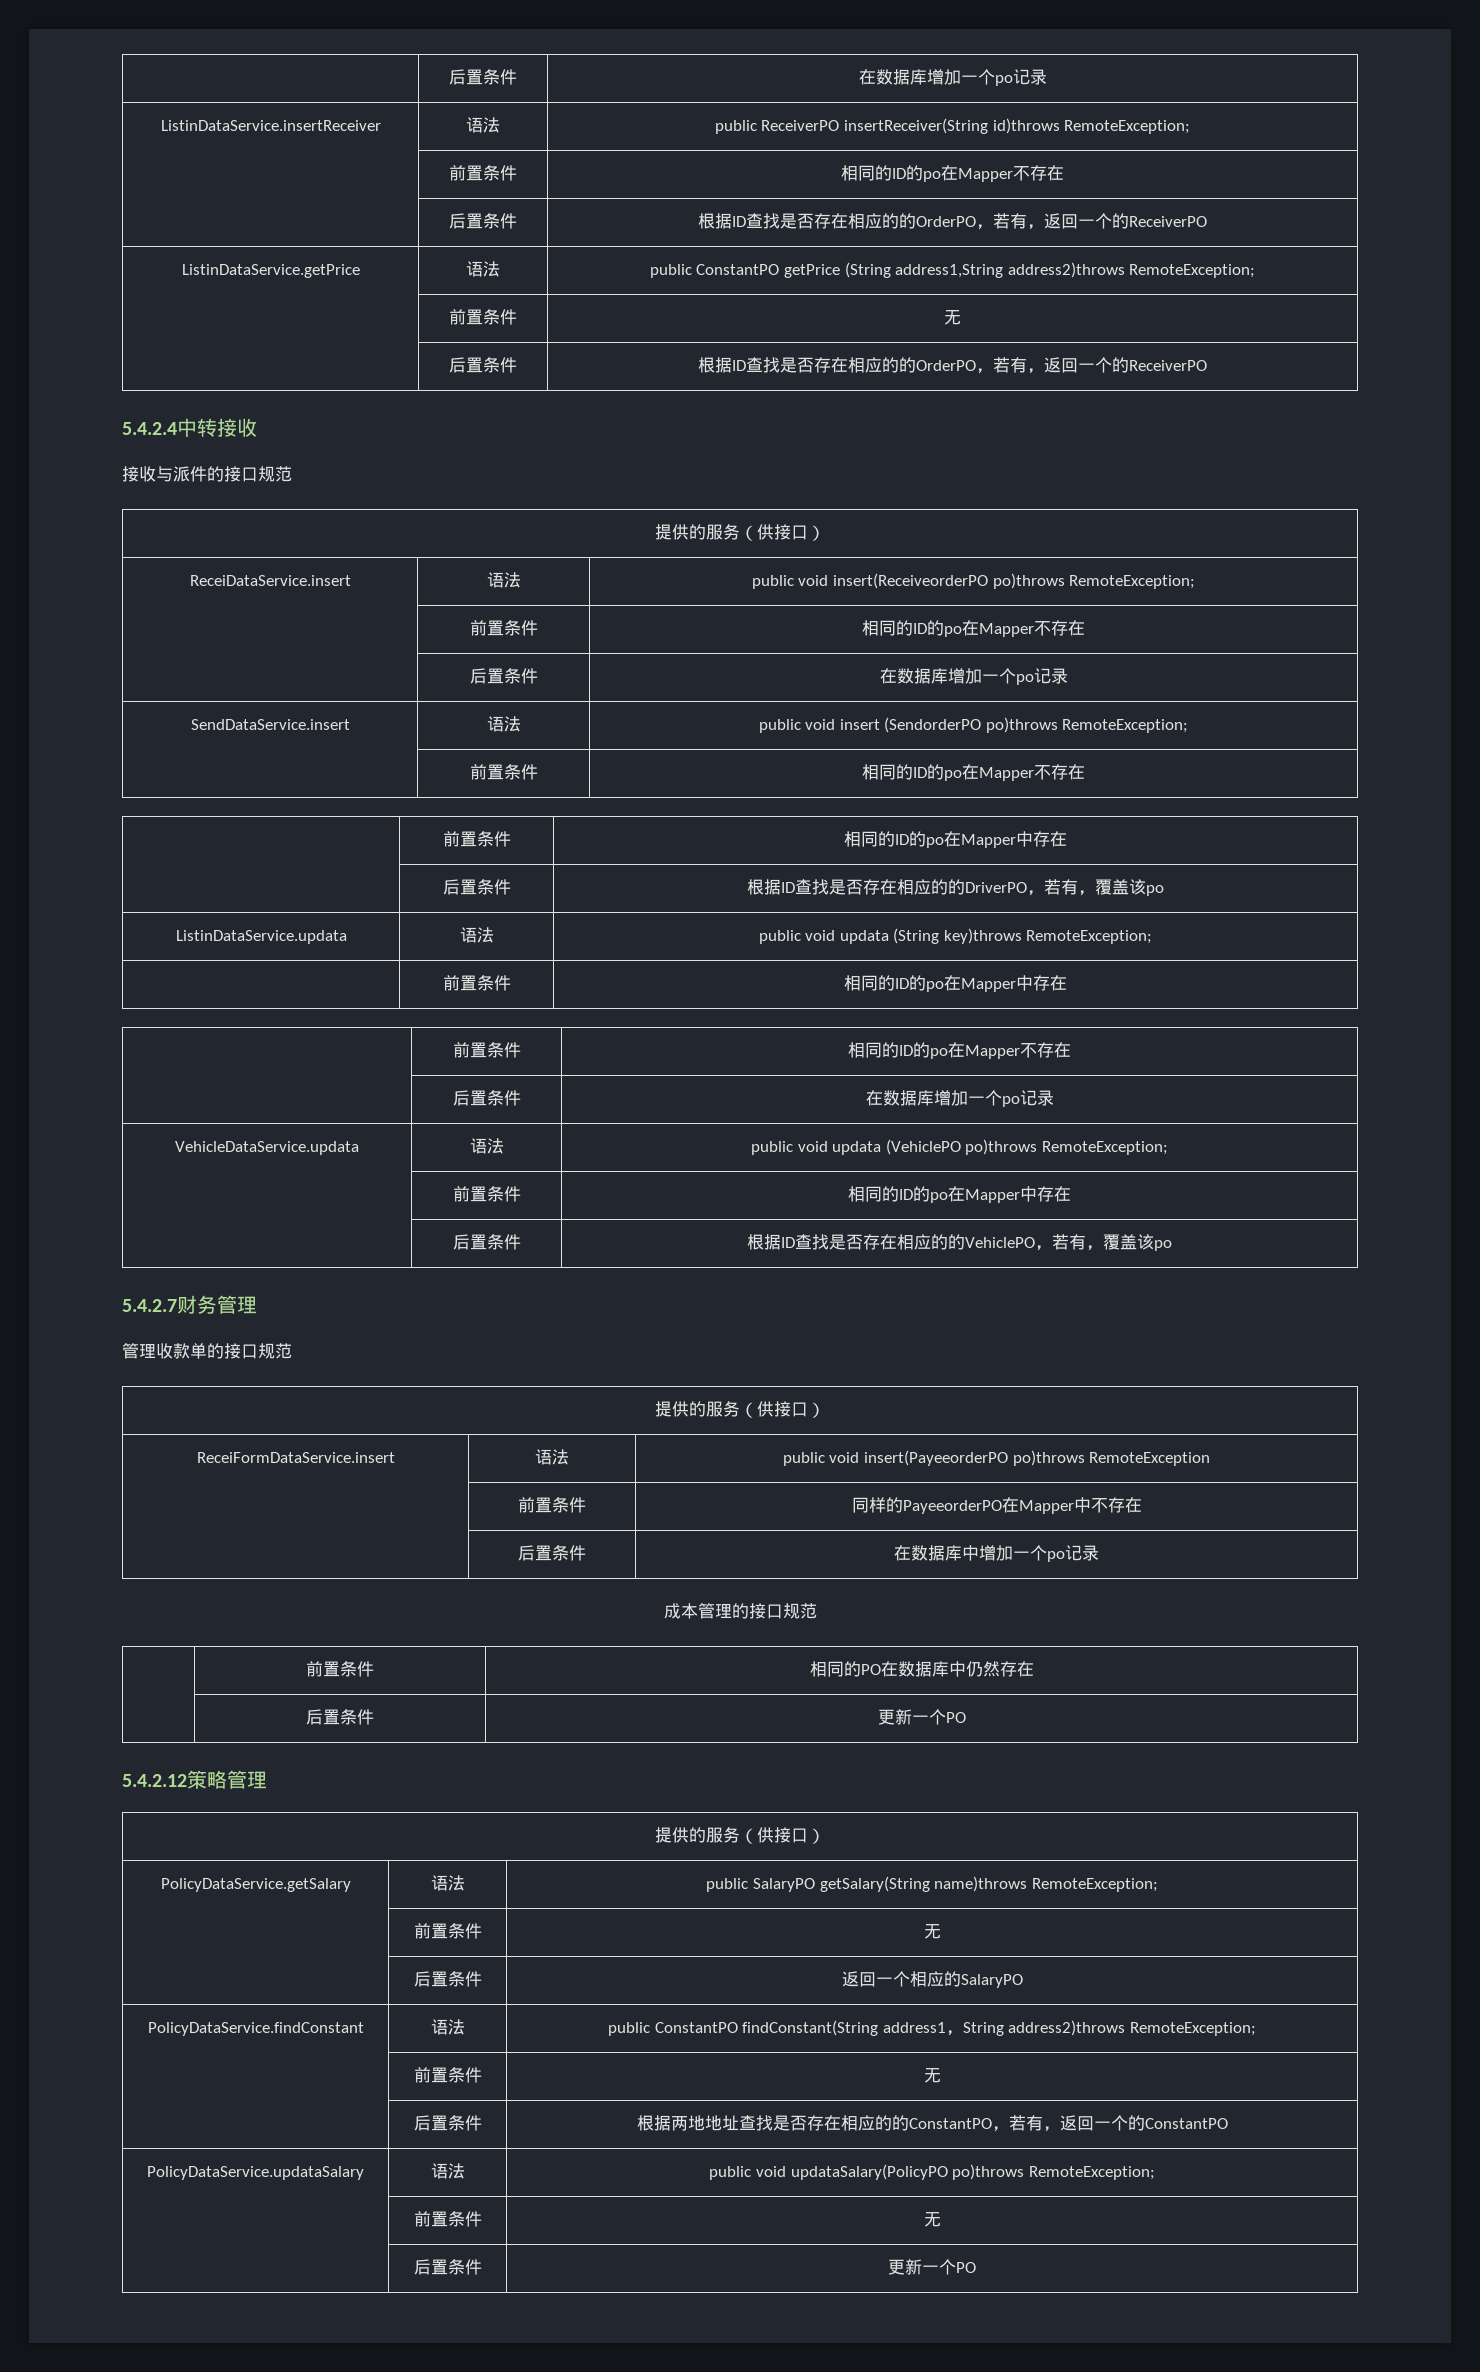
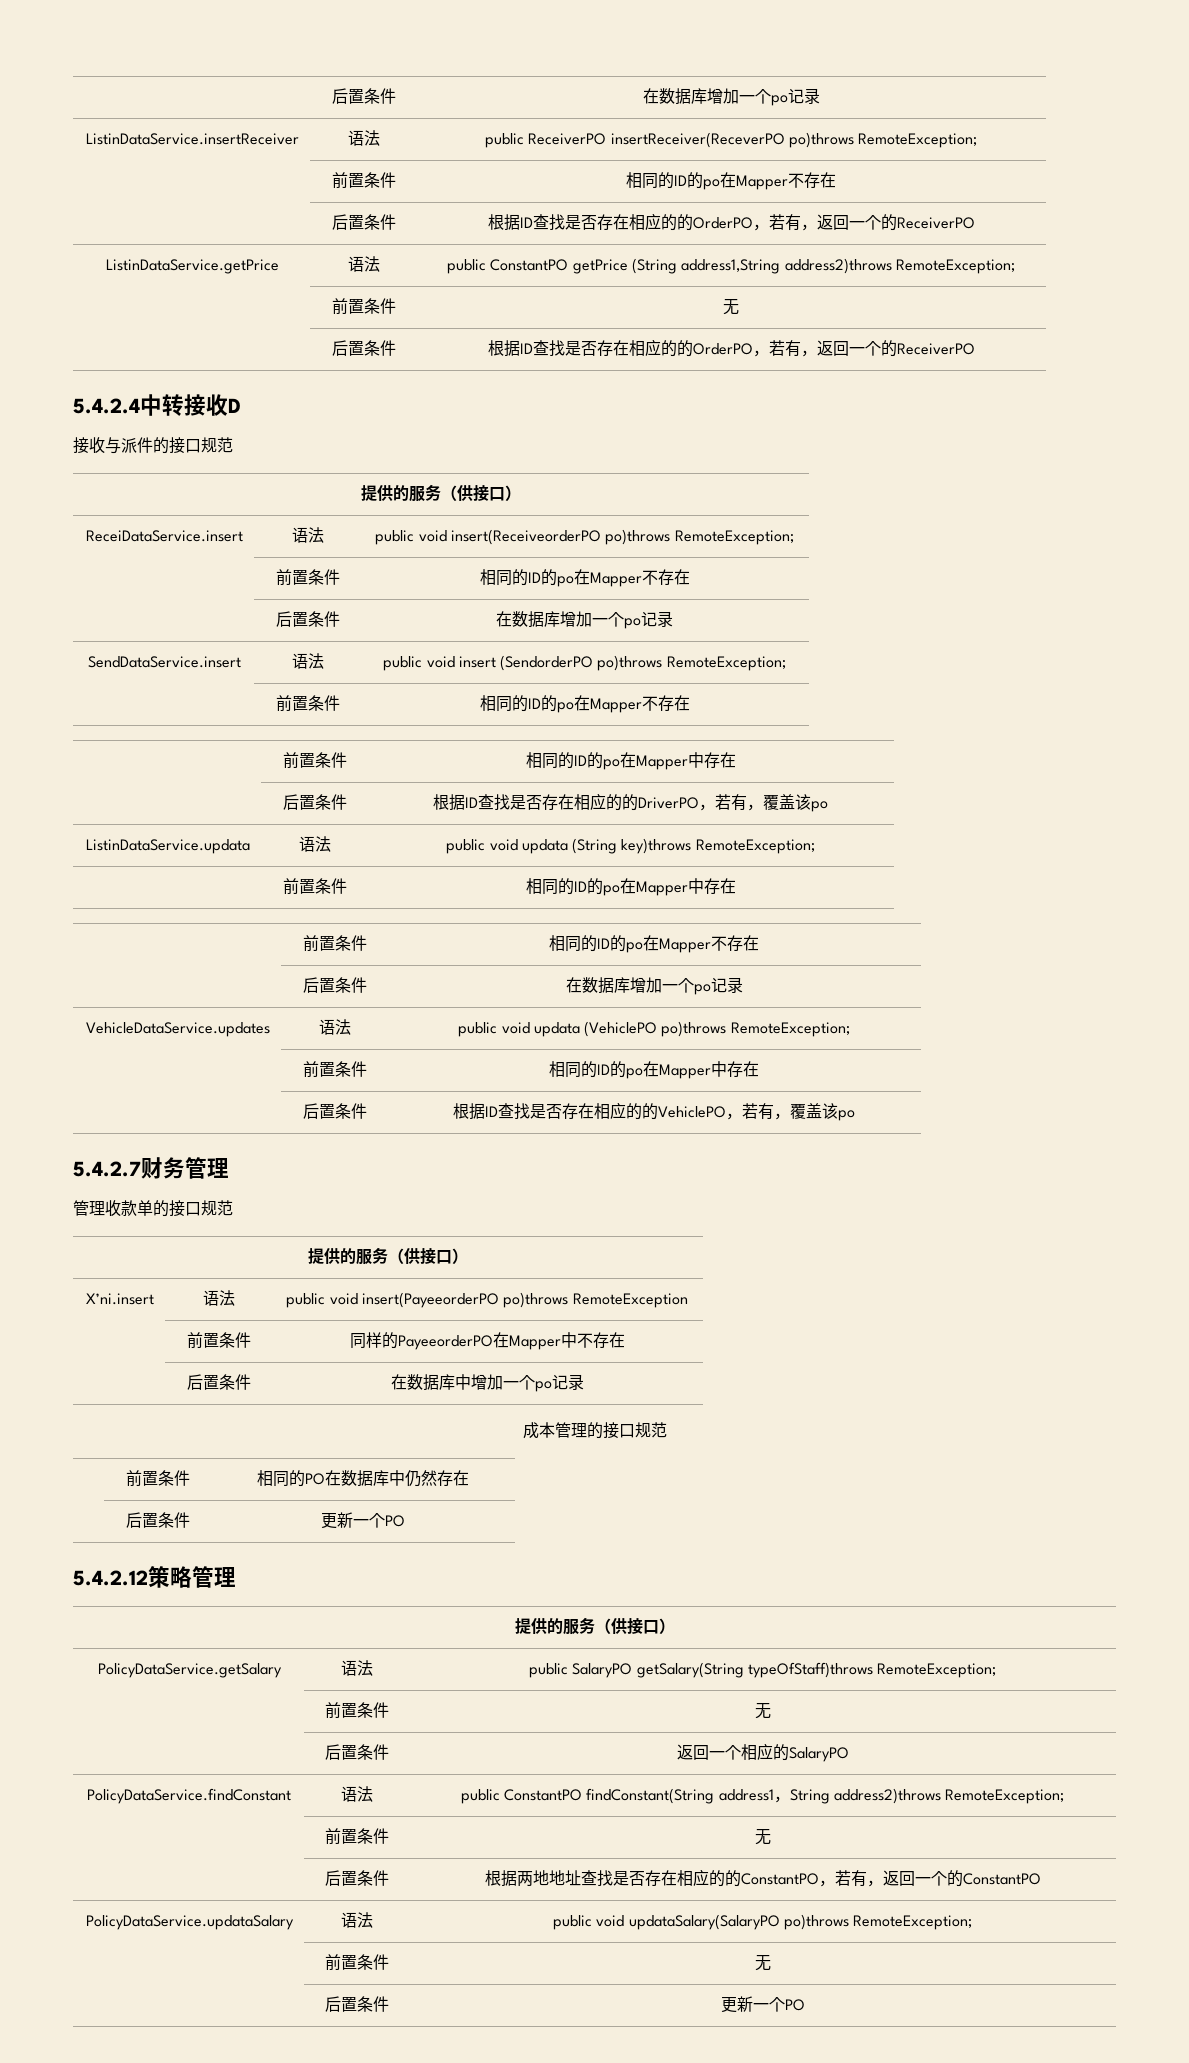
- ListinDataService.insertReceiver | 语法 | public ReceiverPO insertReceiver(String id)throws RemoteException;
+ ListinDataService.insertReceiver | 语法 | public ReceiverPO insertReceiver(ReceverPO po)throws RemoteException;
- 5.4.2.4中转接收
+ 5.4.2.4中转接收D
- VehicleDataService.updata | 语法 | public void updata (VehiclePO po)throws RemoteException;
+ VehicleDataService.updates | 语法 | public void updata (VehiclePO po)throws RemoteException;
- ReceiFormDataService.insert | 语法 | public void insert(PayeeorderPO po)throws RemoteException
+ X’ni.insert | 语法 | public void insert(PayeeorderPO po)throws RemoteException
- PolicyDataService.getSalary | 语法 | public SalaryPO getSalary(String name)throws RemoteException;
+ PolicyDataService.getSalary | 语法 | public SalaryPO getSalary(String typeOfStaff)throws RemoteException;
- PolicyDataService.updataSalary | 语法 | public void updataSalary(PolicyPO po)throws RemoteException;
+ PolicyDataService.updataSalary | 语法 | public void updataSalary(SalaryPO po)throws RemoteException;

